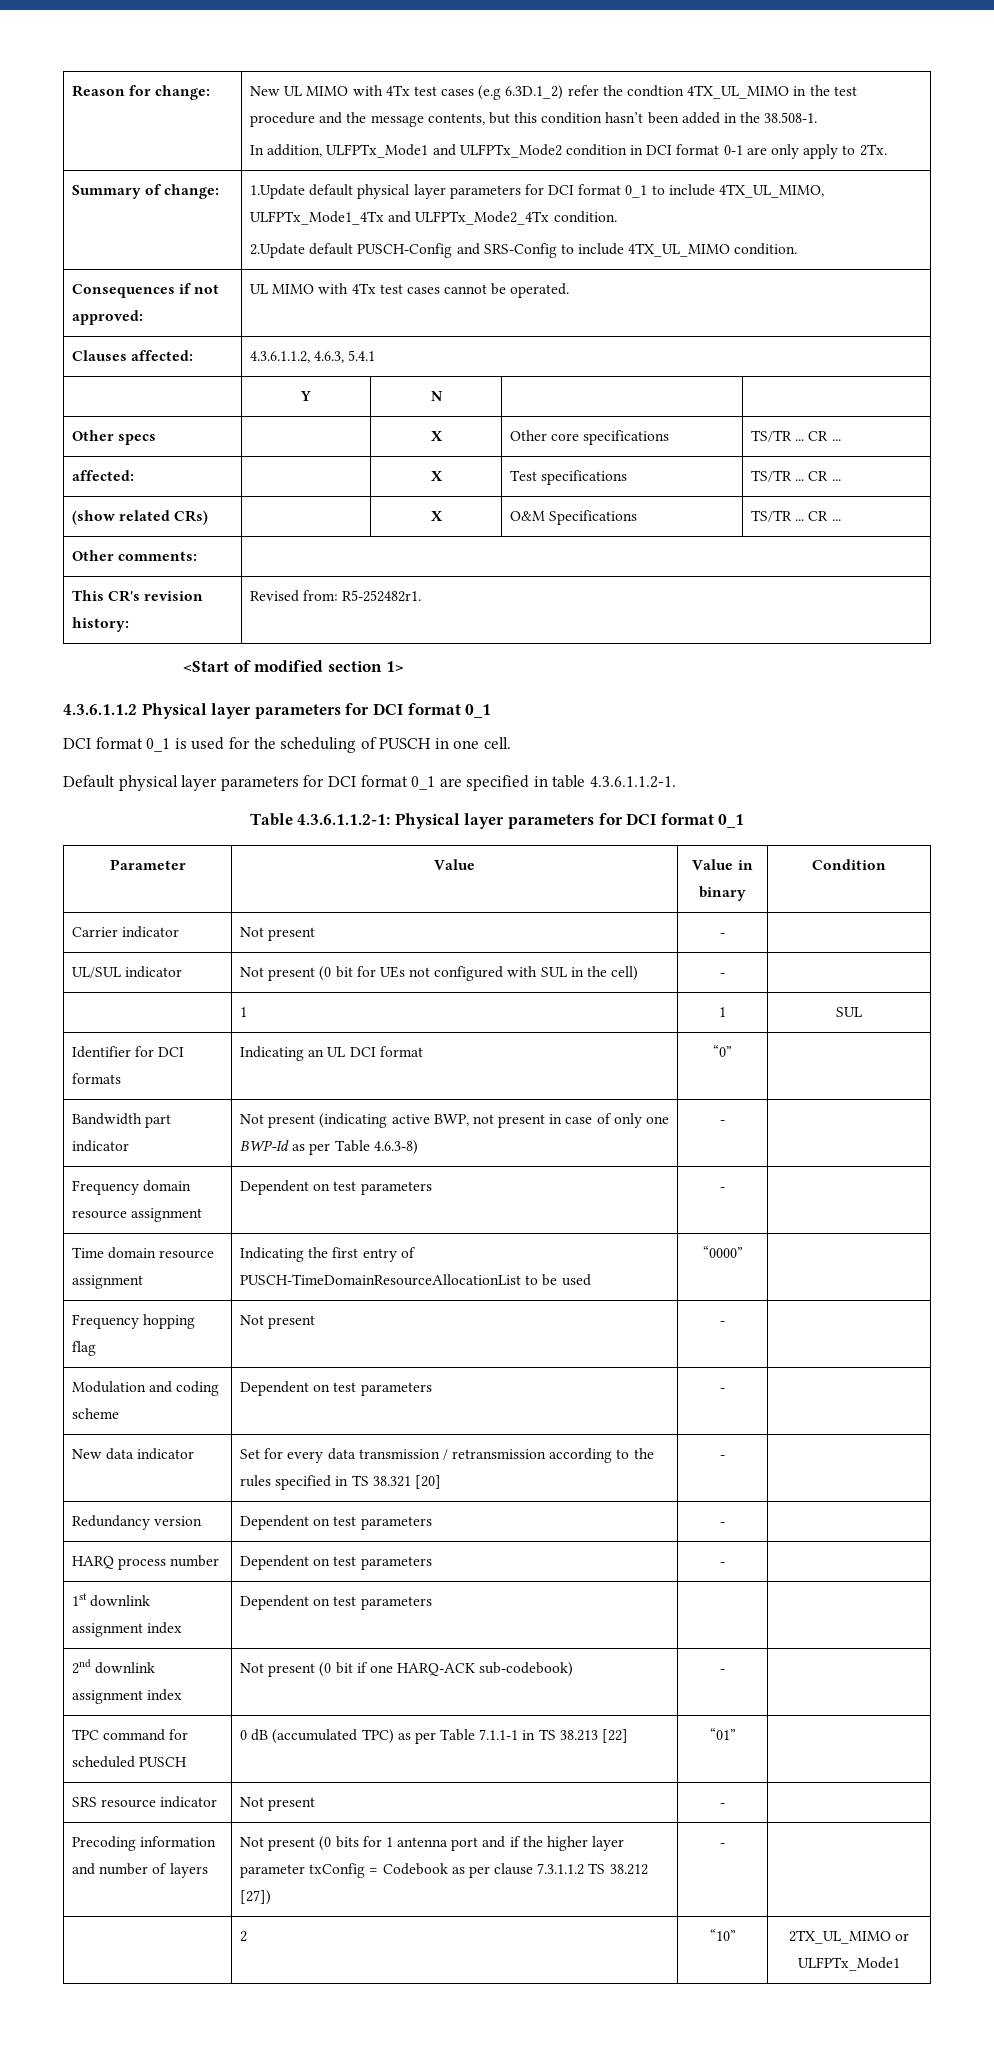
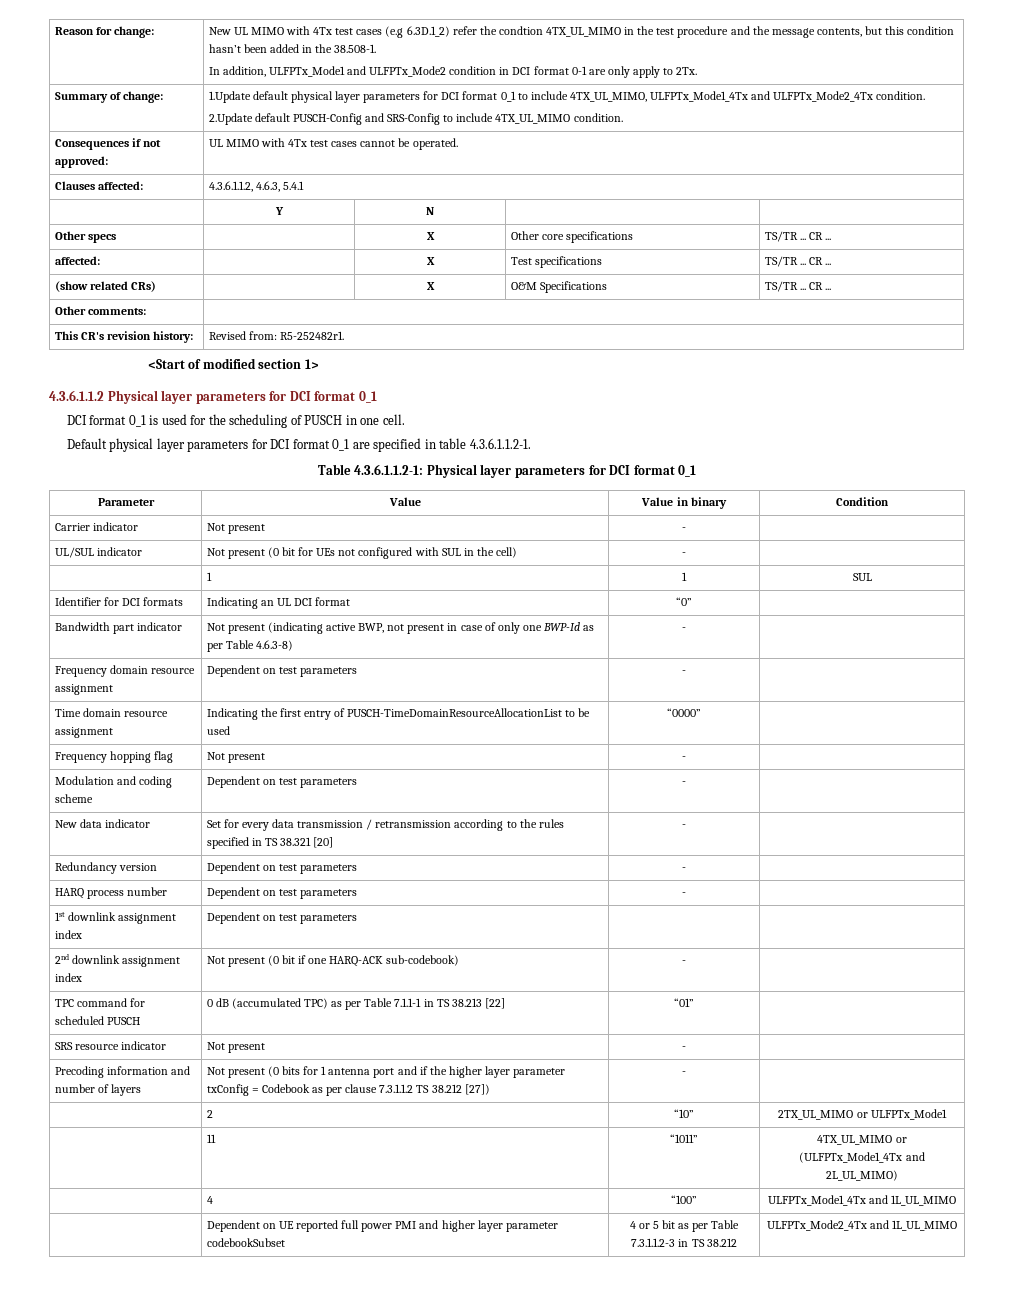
+ | 11 | “1011” | 4TX_UL_MIMO or (ULFPTx_Mode1_4Tx and 2L_UL_MIMO)
+ | 4 | “100” | ULFPTx_Mode1_4Tx and 1L_UL_MIMO
+ | Dependent on UE reported full power PMI and higher layer parameter codebookSubset | 4 or 5 bit as per Table 7.3.1.1.2-3 in TS 38.212 | ULFPTx_Mode2_4Tx and 1L_UL_MIMO

